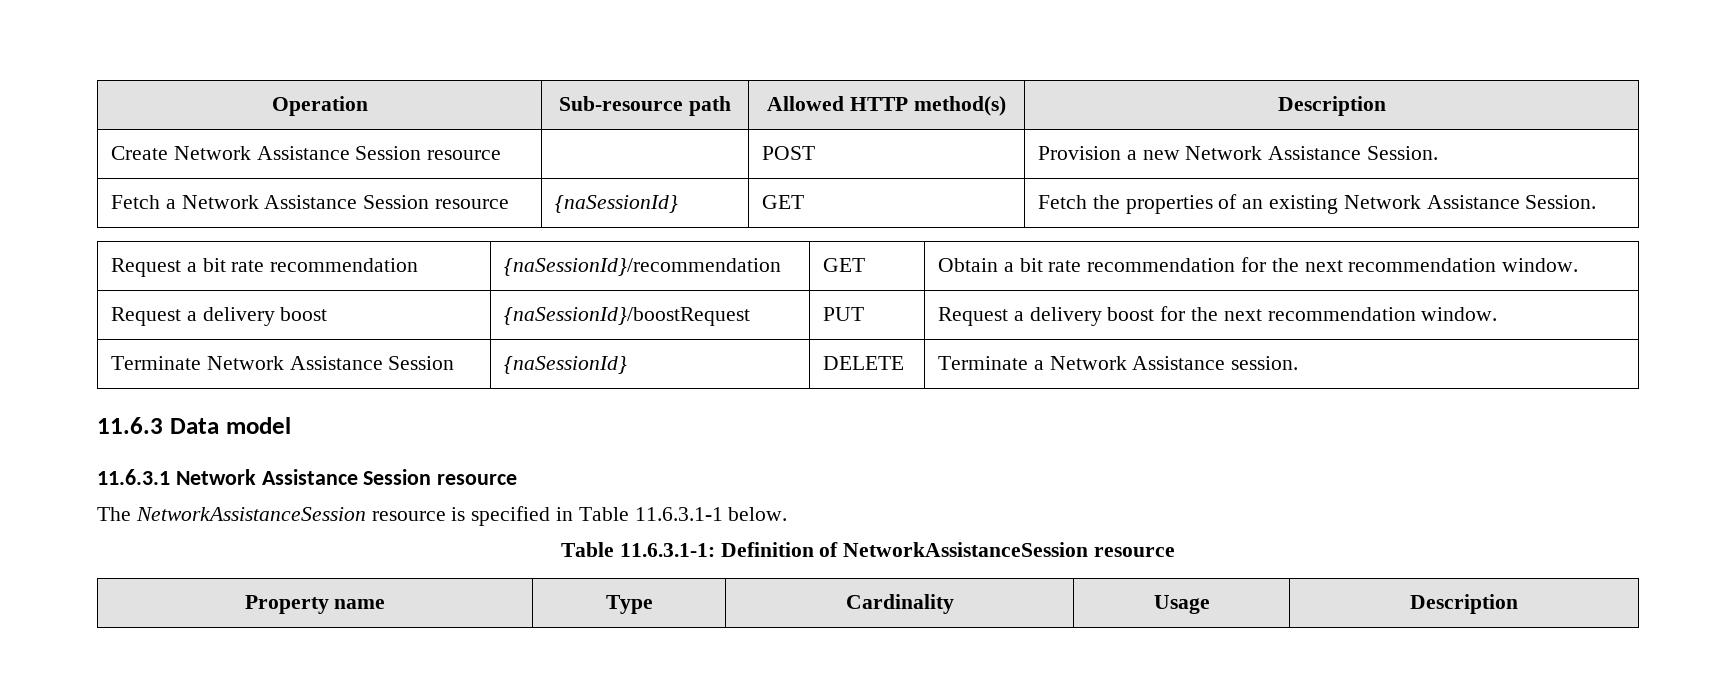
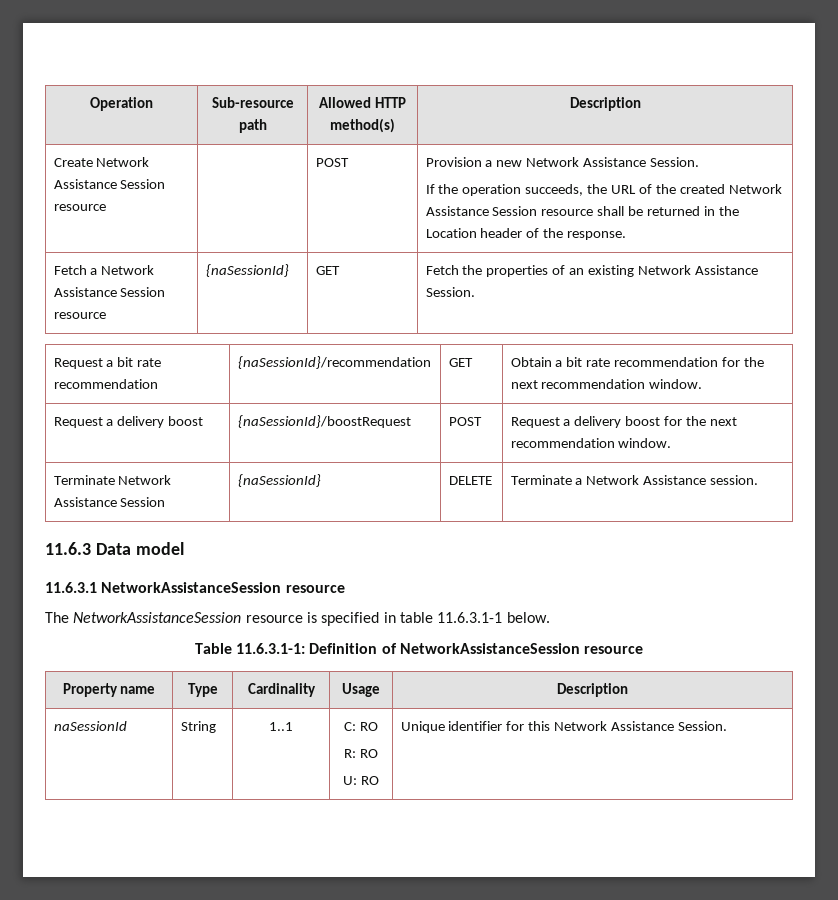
  Create Network Assistance Session resource | | POST | Provision a new Network Assistance Session.
+ If the operation succeeds, the URL of the created Network Assistance Session resource shall be returned in the Location header of the response.
- Request a delivery boost | {naSessionId}/boostRequest | PUT | Request a delivery boost for the next recommendation window.
+ Request a delivery boost | {naSessionId}/boostRequest | POST | Request a delivery boost for the next recommendation window.
- 11.6.3.1 Network Assistance Session resource
+ 11.6.3.1 NetworkAssistanceSession resource
- The NetworkAssistanceSession resource is specified in Table 11.6.3.1-1 below.
+ The NetworkAssistanceSession resource is specified in table 11.6.3.1-1 below.
+ naSessionId | String | 1..1 | C: RO
+ R: RO
+ U: RO | Unique identifier for this Network Assistance Session.

